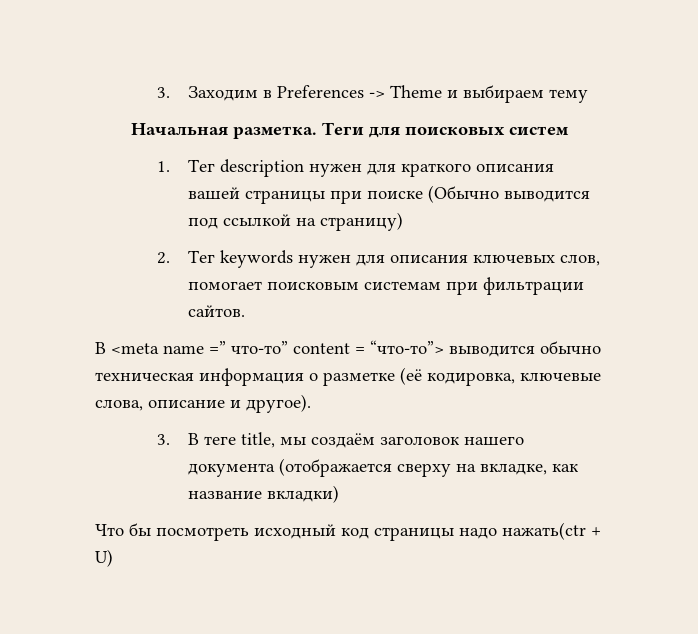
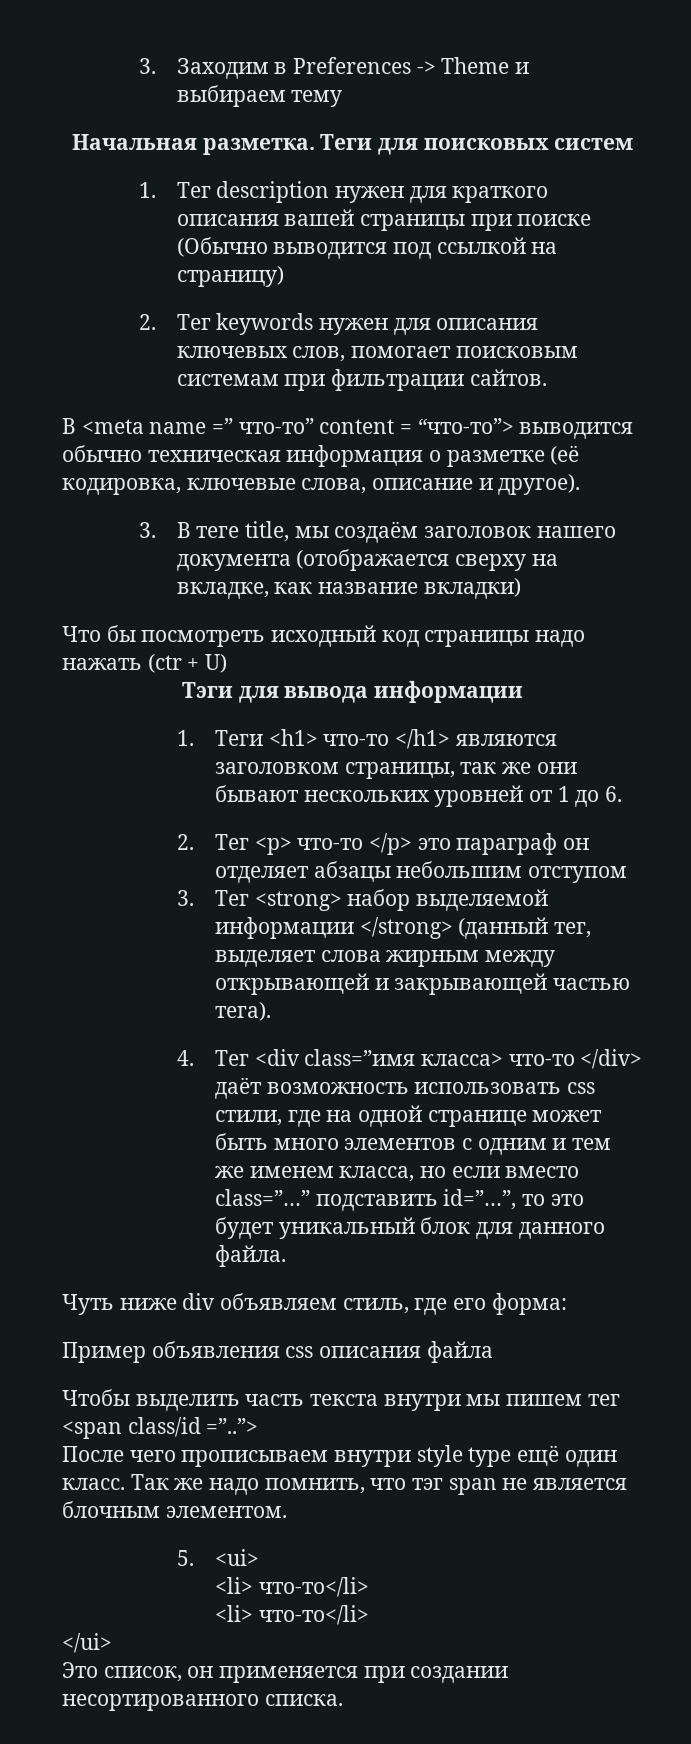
- Что бы посмотреть исходный код страницы надо нажать(ctr + U)
+ Что бы посмотреть исходный код страницы надо нажать (ctr + U)
+ Тэги для вывода информации
+ 1. Теги <h1> что-то </h1> являются заголовком страницы, так же они бывают нескольких уровней от 1 до 6.
+ 2. Тег <p> что-то </p> это параграф он отделяет абзацы небольшим отступом
+ 3. Тег <strong> набор выделяемой информации </strong> (данный тег, выделяет слова жирным между открывающей и закрывающей частью тега).
+ 4. Тег <div class=”имя класса> что-то </div> даёт возможность использовать css стили, где на одной странице может быть много элементов с одним и тем же именем класса, но если вместо class=”…” подставить id=”…”, то это будет уникальный блок для данного файла.
+ Чуть ниже div объявляем стиль, где его форма:
+ Пример объявления css описания файла
+ Чтобы выделить часть текста внутри мы пишем тег <span class/id =”..”>
+ После чего прописываем внутри style type ещё один класс. Так же надо помнить, что тэг span не является блочным элементом.
+ 5. <ui>
+ <li> что-то</li>
+ <li> что-то</li>
+ </ui>
+ Это список, он применяется при создании несортированного списка.

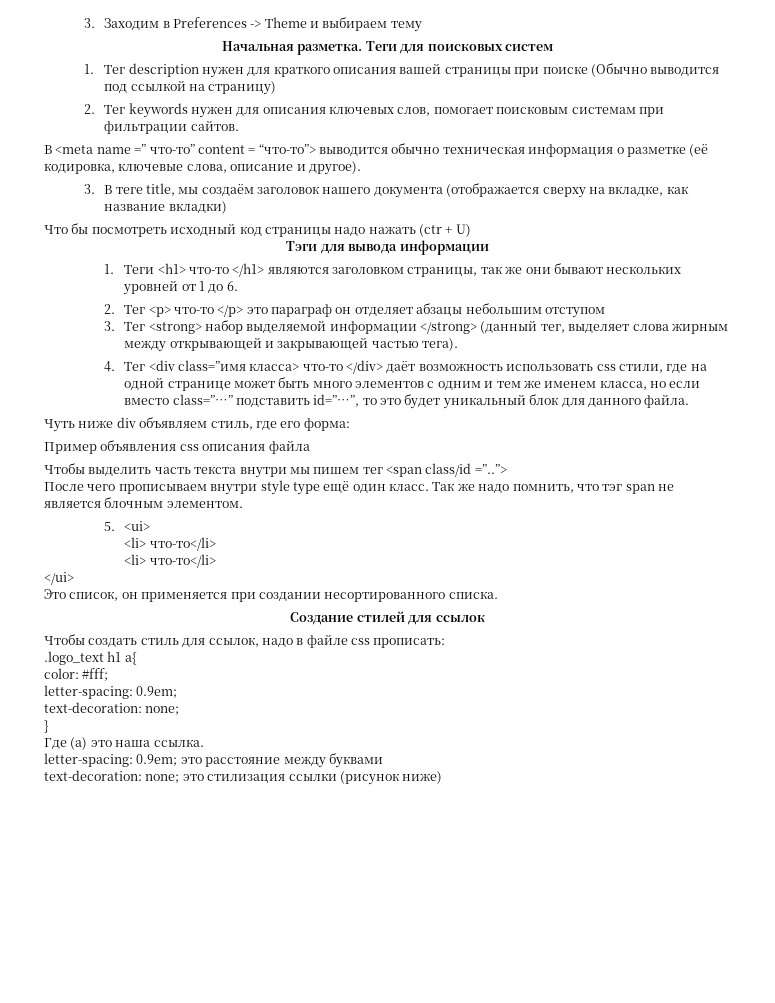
+ Создание стилей для ссылок
+ Чтобы создать стиль для ссылок, надо в файле css прописать:
+ .logo_text h1 a{
+ color: #fff;
+ letter-spacing: 0.9em;
+ text-decoration: none;
+ }
+ Где (a) это наша ссылка.
+ letter-spacing: 0.9em; это расстояние между буквами
+ text-decoration: none; это стилизация ссылки (рисунок ниже)

